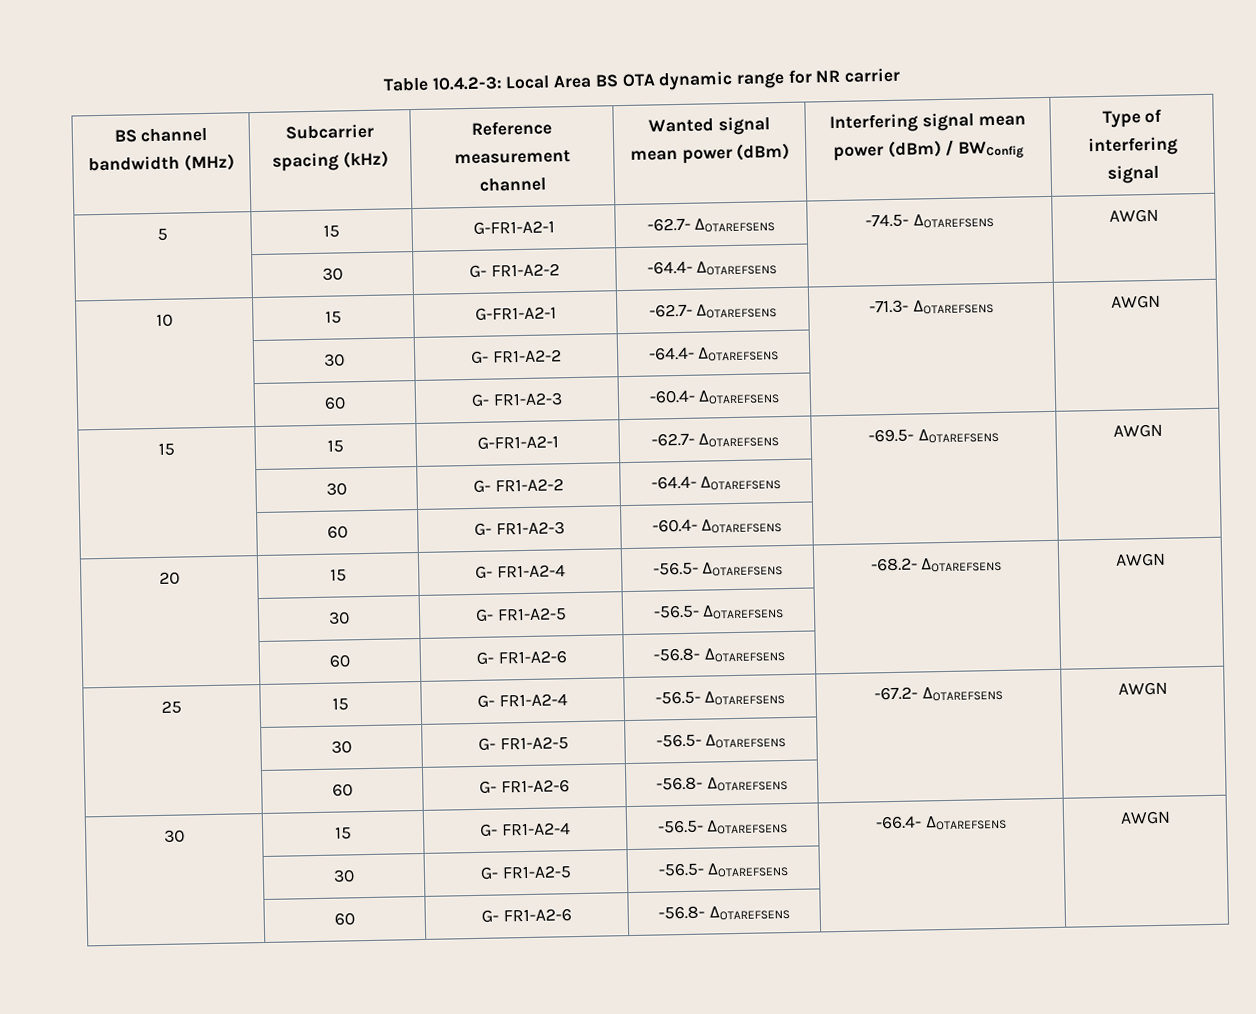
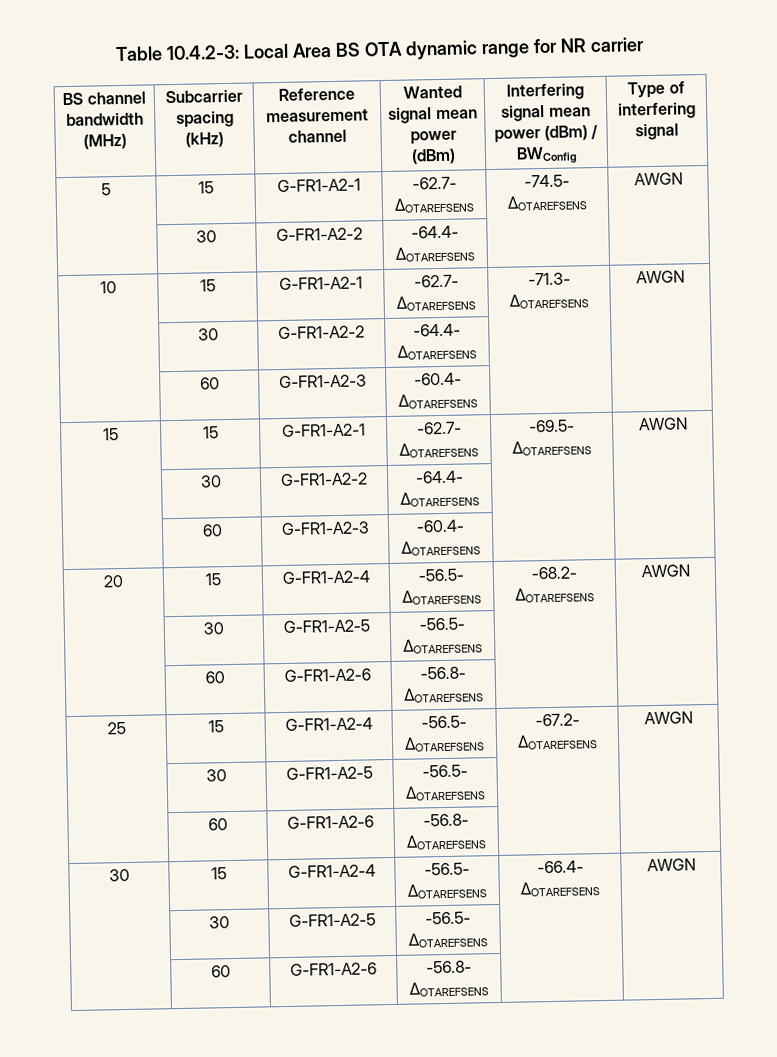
  5 | 15 | G-FR1-A2-1 | -62.7- ΔOTAREFSENS | -74.5- ΔOTAREFSENS | AWGN
- | 30 | G- FR1-A2-2 | -64.4- ΔOTAREFSENS | |
+ | 30 | G-FR1-A2-2 | -64.4- ΔOTAREFSENS | |
  10 | 15 | G-FR1-A2-1 | -62.7- ΔOTAREFSENS | -71.3- ΔOTAREFSENS | AWGN
- | 30 | G- FR1-A2-2 | -64.4- ΔOTAREFSENS | |
- | 60 | G- FR1-A2-3 | -60.4- ΔOTAREFSENS | |
+ | 30 | G-FR1-A2-2 | -64.4- ΔOTAREFSENS | |
+ | 60 | G-FR1-A2-3 | -60.4- ΔOTAREFSENS | |
  15 | 15 | G-FR1-A2-1 | -62.7- ΔOTAREFSENS | -69.5- ΔOTAREFSENS | AWGN
- | 30 | G- FR1-A2-2 | -64.4- ΔOTAREFSENS | |
- | 60 | G- FR1-A2-3 | -60.4- ΔOTAREFSENS | |
+ | 30 | G-FR1-A2-2 | -64.4- ΔOTAREFSENS | |
+ | 60 | G-FR1-A2-3 | -60.4- ΔOTAREFSENS | |
- 20 | 15 | G- FR1-A2-4 | -56.5- ΔOTAREFSENS | -68.2- ΔOTAREFSENS | AWGN
- | 30 | G- FR1-A2-5 | -56.5- ΔOTAREFSENS | |
- | 60 | G- FR1-A2-6 | -56.8- ΔOTAREFSENS | |
+ 20 | 15 | G-FR1-A2-4 | -56.5- ΔOTAREFSENS | -68.2- ΔOTAREFSENS | AWGN
+ | 30 | G-FR1-A2-5 | -56.5- ΔOTAREFSENS | |
+ | 60 | G-FR1-A2-6 | -56.8- ΔOTAREFSENS | |
- 25 | 15 | G- FR1-A2-4 | -56.5- ΔOTAREFSENS | -67.2- ΔOTAREFSENS | AWGN
- | 30 | G- FR1-A2-5 | -56.5- ΔOTAREFSENS | |
- | 60 | G- FR1-A2-6 | -56.8- ΔOTAREFSENS | |
+ 25 | 15 | G-FR1-A2-4 | -56.5- ΔOTAREFSENS | -67.2- ΔOTAREFSENS | AWGN
+ | 30 | G-FR1-A2-5 | -56.5- ΔOTAREFSENS | |
+ | 60 | G-FR1-A2-6 | -56.8- ΔOTAREFSENS | |
- 30 | 15 | G- FR1-A2-4 | -56.5- ΔOTAREFSENS | -66.4- ΔOTAREFSENS | AWGN
- | 30 | G- FR1-A2-5 | -56.5- ΔOTAREFSENS | |
- | 60 | G- FR1-A2-6 | -56.8- ΔOTAREFSENS | |
+ 30 | 15 | G-FR1-A2-4 | -56.5- ΔOTAREFSENS | -66.4- ΔOTAREFSENS | AWGN
+ | 30 | G-FR1-A2-5 | -56.5- ΔOTAREFSENS | |
+ | 60 | G-FR1-A2-6 | -56.8- ΔOTAREFSENS | |

